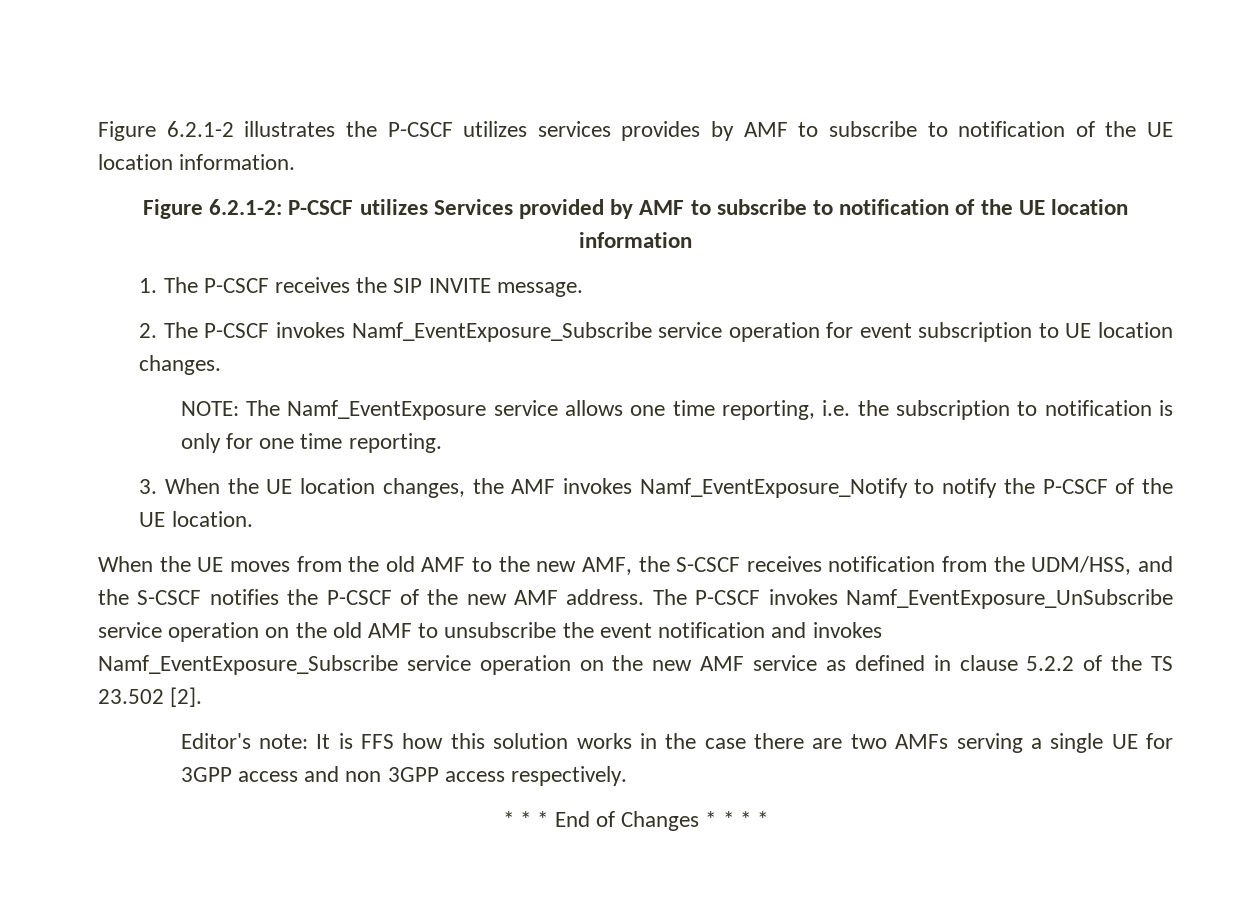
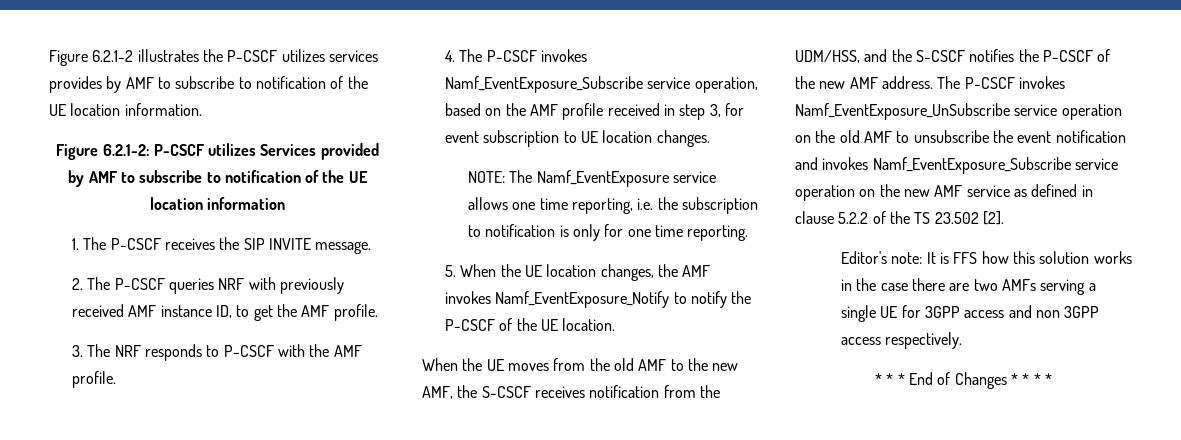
- 2. The P-CSCF invokes Namf_EventExposure_Subscribe service operation for event subscription to UE location changes.
+ 2. The P-CSCF queries NRF with previously received AMF instance ID, to get the AMF profile.
+ 3. The NRF responds to P-CSCF with the AMF profile.
+ 4. The P-CSCF invokes Namf_EventExposure_Subscribe service operation, based on the AMF profile received in step 3, for event subscription to UE location changes.
- 3. When the UE location changes, the AMF invokes Namf_EventExposure_Notify to notify the P-CSCF of the UE location.
+ 5. When the UE location changes, the AMF invokes Namf_EventExposure_Notify to notify the P-CSCF of the UE location.

